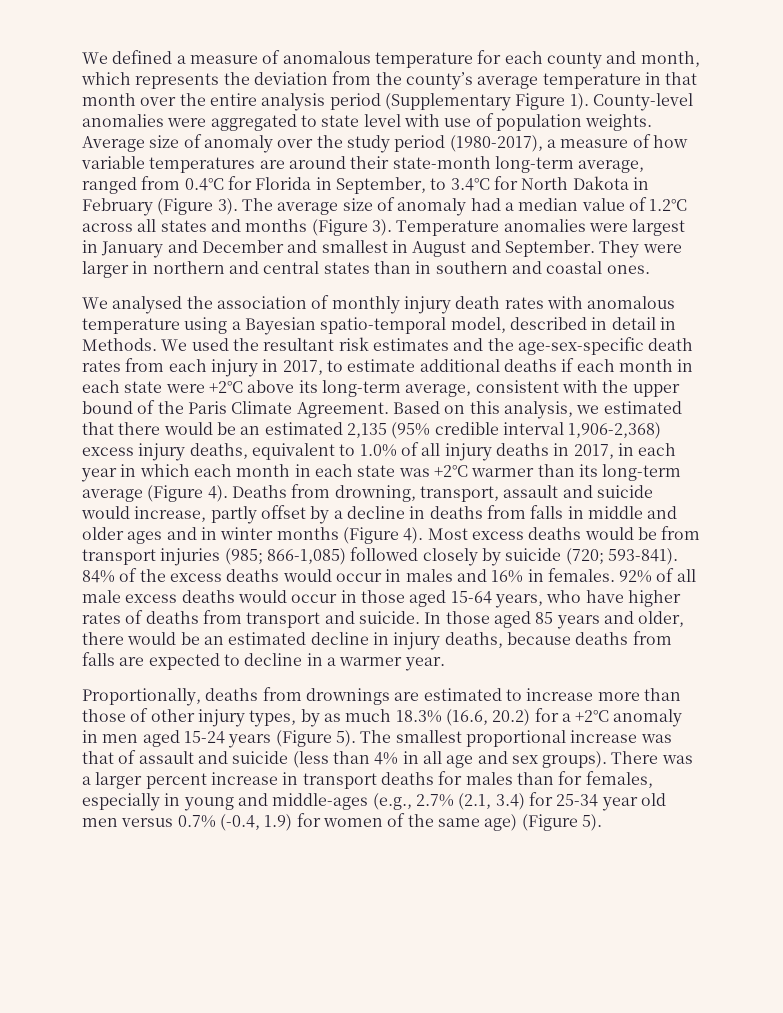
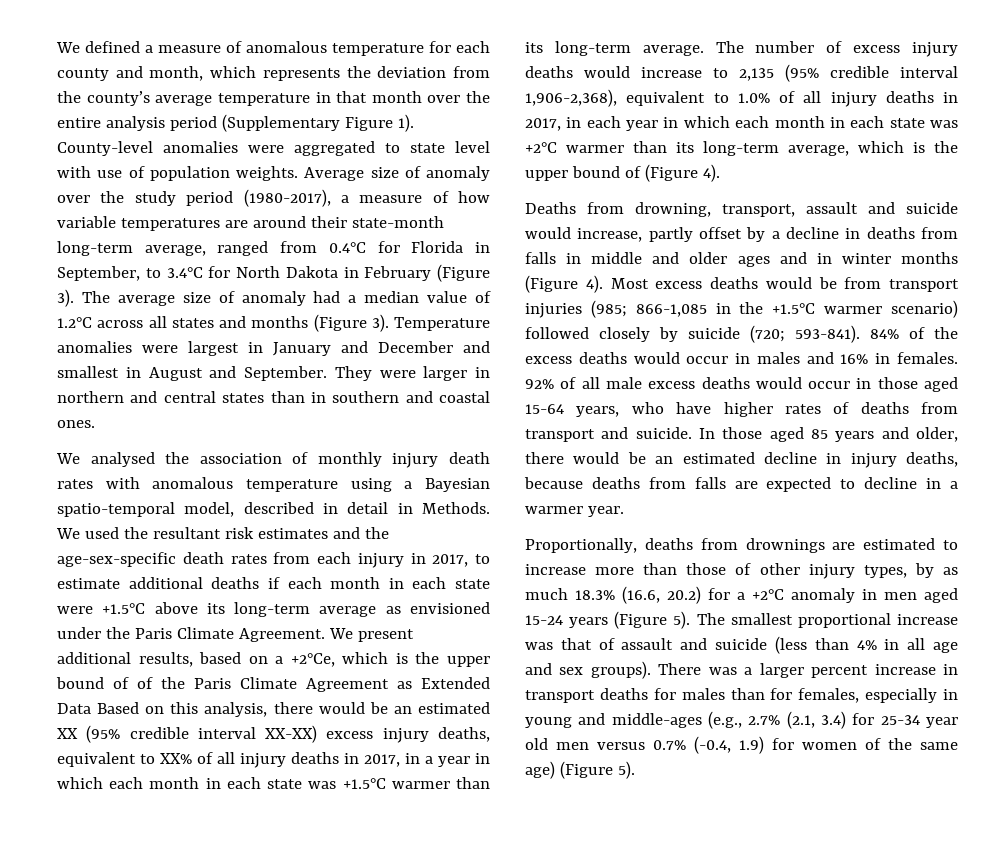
- We used the resultant risk estimates and the age-sex-specific death rates from each injury in 2017, to estimate additional deaths if each month in each state were +2°C above its long-term average, consistent with the upper bound of the Paris Climate Agreement. Based on this analysis, we estimated that there would be an estimated 2,135 (95% credible interval 1,906-2,368) excess injury deaths, equivalent to 1.0% of all injury deaths in 2017, in each year in which each month in each state was +2°C warmer than its long-term average (Figure 4). Deaths from drowning, transport, assault and suicide would increase, partly offset by a decline in deaths from falls in middle and older ages and in winter months (Figure 4).
+ We used the resultant risk estimates and the age-sex-specific death rates from each injury in 2017, to estimate additional deaths if each month in each state were +1.5°C above its long-term average as envisioned under the Paris Climate Agreement. We present additional results, based on a +2°Ce, which is the upper bound of of the Paris Climate Agreement as Extended Data Based on this analysis, there would be an estimated XX (95% credible interval XX-XX) excess injury deaths, equivalent to XX% of all injury deaths in 2017, in a year in which each month in each state was +1.5°C warmer than its long-term average. The number of excess injury deaths would increase to 2,135 (95% credible interval 1,906-2,368), equivalent to 1.0% of all injury deaths in 2017, in each year in which each month in each state was +2°C warmer than its long-term average, which is the upper bound of (Figure 4).
+ Deaths from drowning, transport, assault and suicide would increase, partly offset by a decline in deaths from falls in middle and older ages and in winter months (Figure 4).
- Most excess deaths would be from transport injuries (985; 866-1,085) followed closely by suicide (720; 593-841).
+ Most excess deaths would be from transport injuries (985; 866-1,085 in the +1.5°C warmer scenario) followed closely by suicide (720; 593-841).

